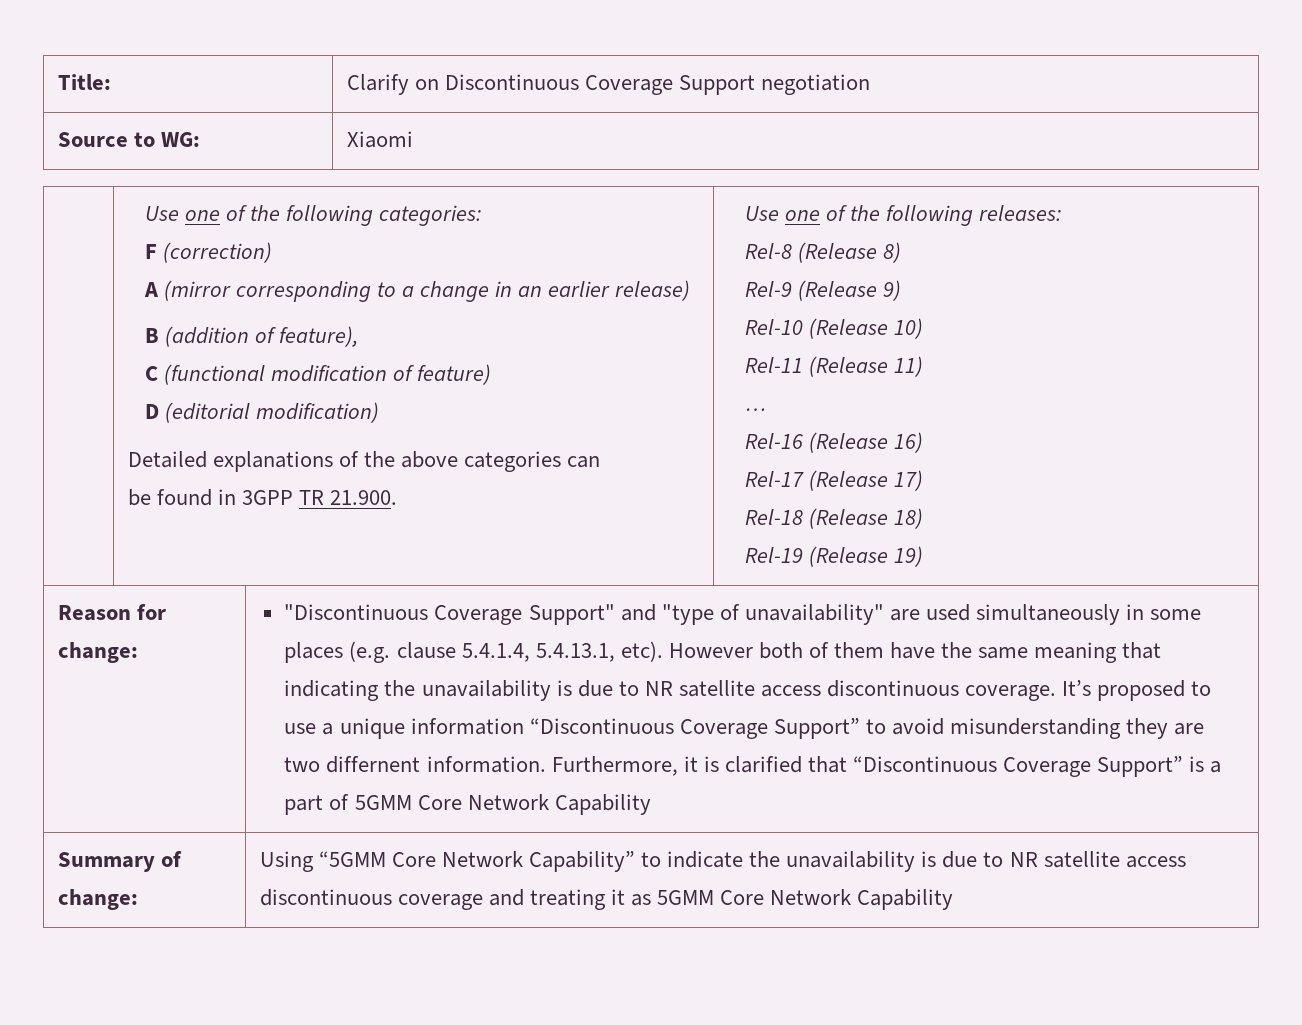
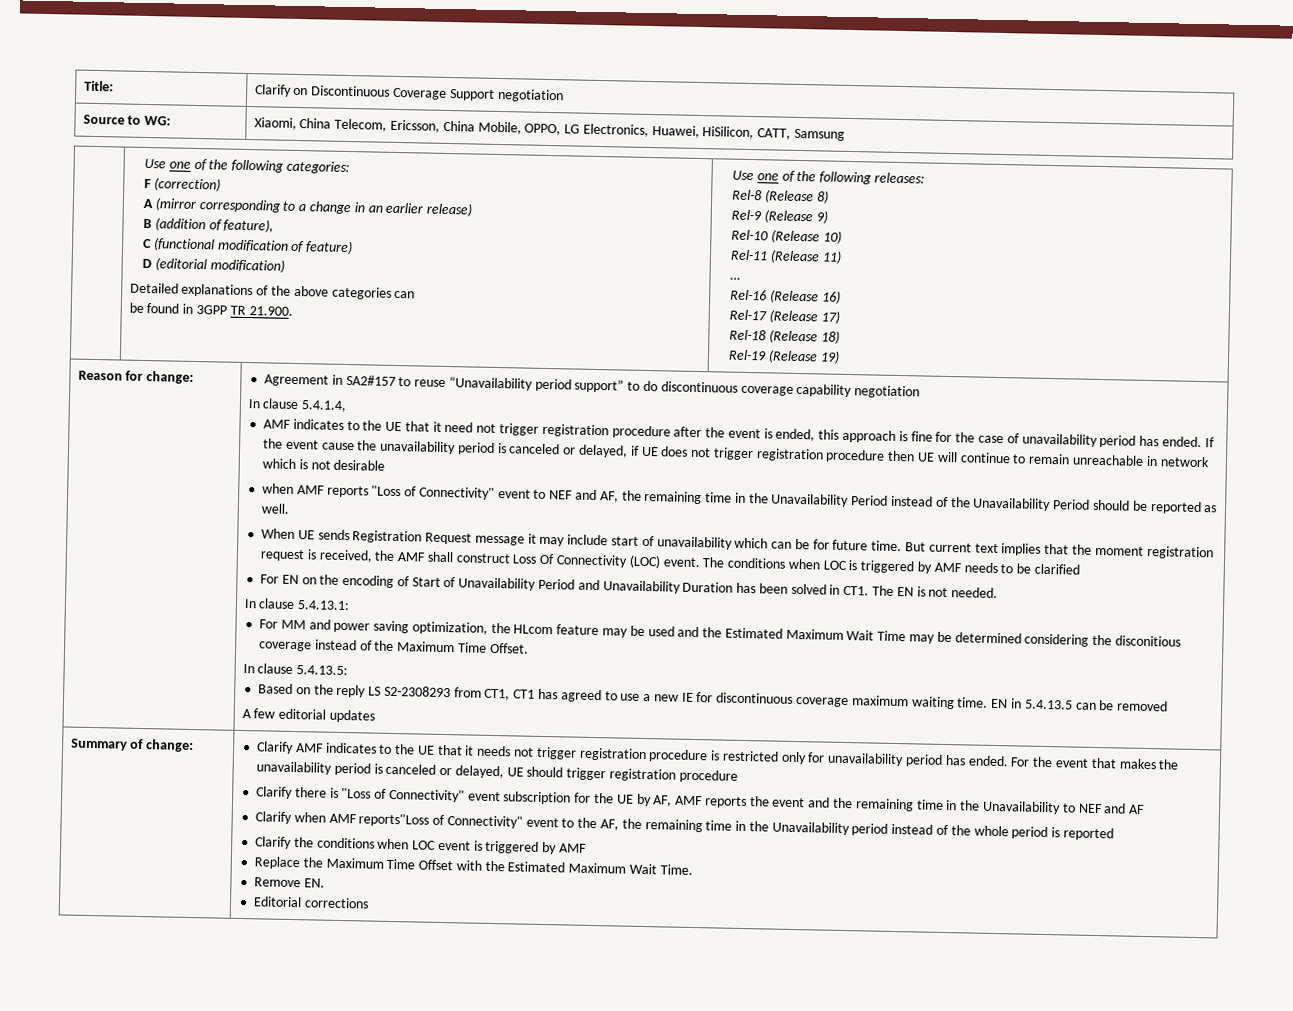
- Source to WG: | Xiaomi
+ Source to WG: | Xiaomi, China Telecom, Ericsson, China Mobile, OPPO, LG Electronics, Huawei, HiSilicon, CATT, Samsung
- "Discontinuous Coverage Support" and "type of unavailability" are used simultaneously in some places (e.g. clause 5.4.1.4, 5.4.13.1, etc). However both of them have the same meaning that indicating the unavailability is due to NR satellite access discontinuous coverage. It’s proposed to use a unique information “Discontinuous Coverage Support” to avoid misunderstanding they are two differnent information. Furthermore, it is clarified that “Discontinuous Coverage Support” is a part of 5GMM Core Network Capability
- Summary of change: | Using “5GMM Core Network Capability” to indicate the unavailability is due to NR satellite access discontinuous coverage and treating it as 5GMM Core Network Capability
+ Agreement in SA2#157 to reuse “Unavailability period support” to do discontinuous coverage capability negotiation
+ In clause 5.4.1.4,
+ AMF indicates to the UE that it need not trigger registration procedure after the event is ended, this approach is fine for the case of unavailability period has ended. If the event cause the unavailability period is canceled or delayed, if UE does not trigger registration procedure then UE will continue to remain unreachable in network which is not desirable
+ when AMF reports "Loss of Connectivity" event to NEF and AF, the remaining time in the Unavailability Period instead of the Unavailability Period should be reported as well.
+ When UE sends Registration Request message it may include start of unavailability which can be for future time. But current text implies that the moment registration request is received, the AMF shall construct Loss Of Connectivity (LOC) event. The conditions when LOC is triggered by AMF needs to be clarified
+ For EN on the encoding of Start of Unavailability Period and Unavailability Duration has been solved in CT1. The EN is not needed.
+ In clause 5.4.13.1:
+ For MM and power saving optimization, the HLcom feature may be used and the Estimated Maximum Wait Time may be determined considering the disconitious coverage instead of the Maximum Time Offset.
+ In clause 5.4.13.5:
+ Based on the reply LS S2-2308293 from CT1, CT1 has agreed to use a new IE for discontinuous coverage maximum waiting time. EN in 5.4.13.5 can be removed
+ A few editorial updates
+ Summary of change: | Clarify AMF indicates to the UE that it needs not trigger registration procedure is restricted only for unavailability period has ended. For the event that makes the unavailability period is canceled or delayed, UE should trigger registration procedure
+ Clarify there is "Loss of Connectivity" event subscription for the UE by AF, AMF reports the event and the remaining time in the Unavailability to NEF and AF
+ Clarify when AMF reports"Loss of Connectivity" event to the AF, the remaining time in the Unavailability period instead of the whole period is reported
+ Clarify the conditions when LOC event is triggered by AMF
+ Replace the Maximum Time Offset with the Estimated Maximum Wait Time.
+ Remove EN.
+ Editorial corrections

